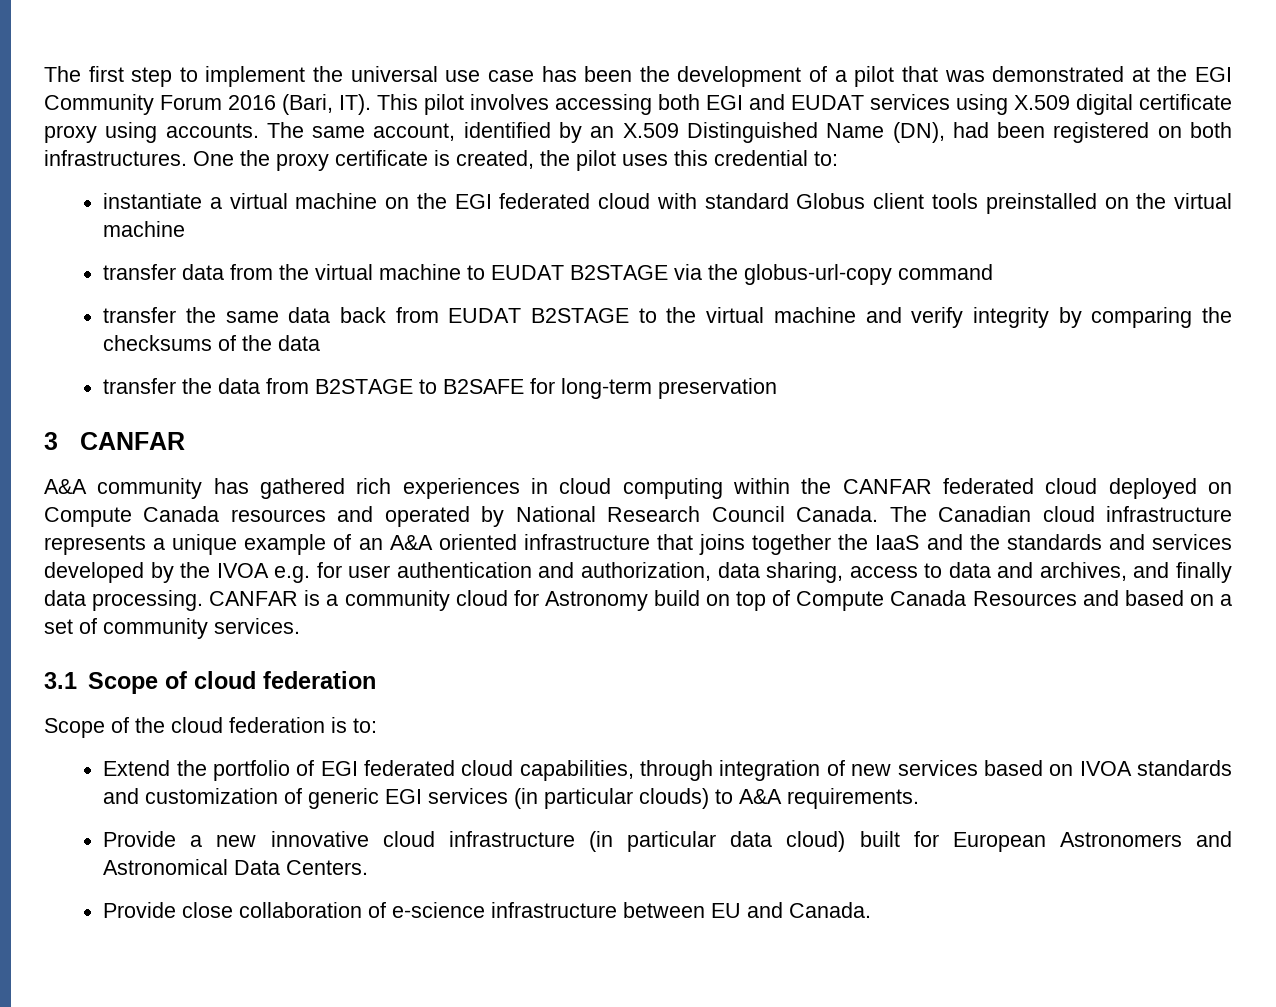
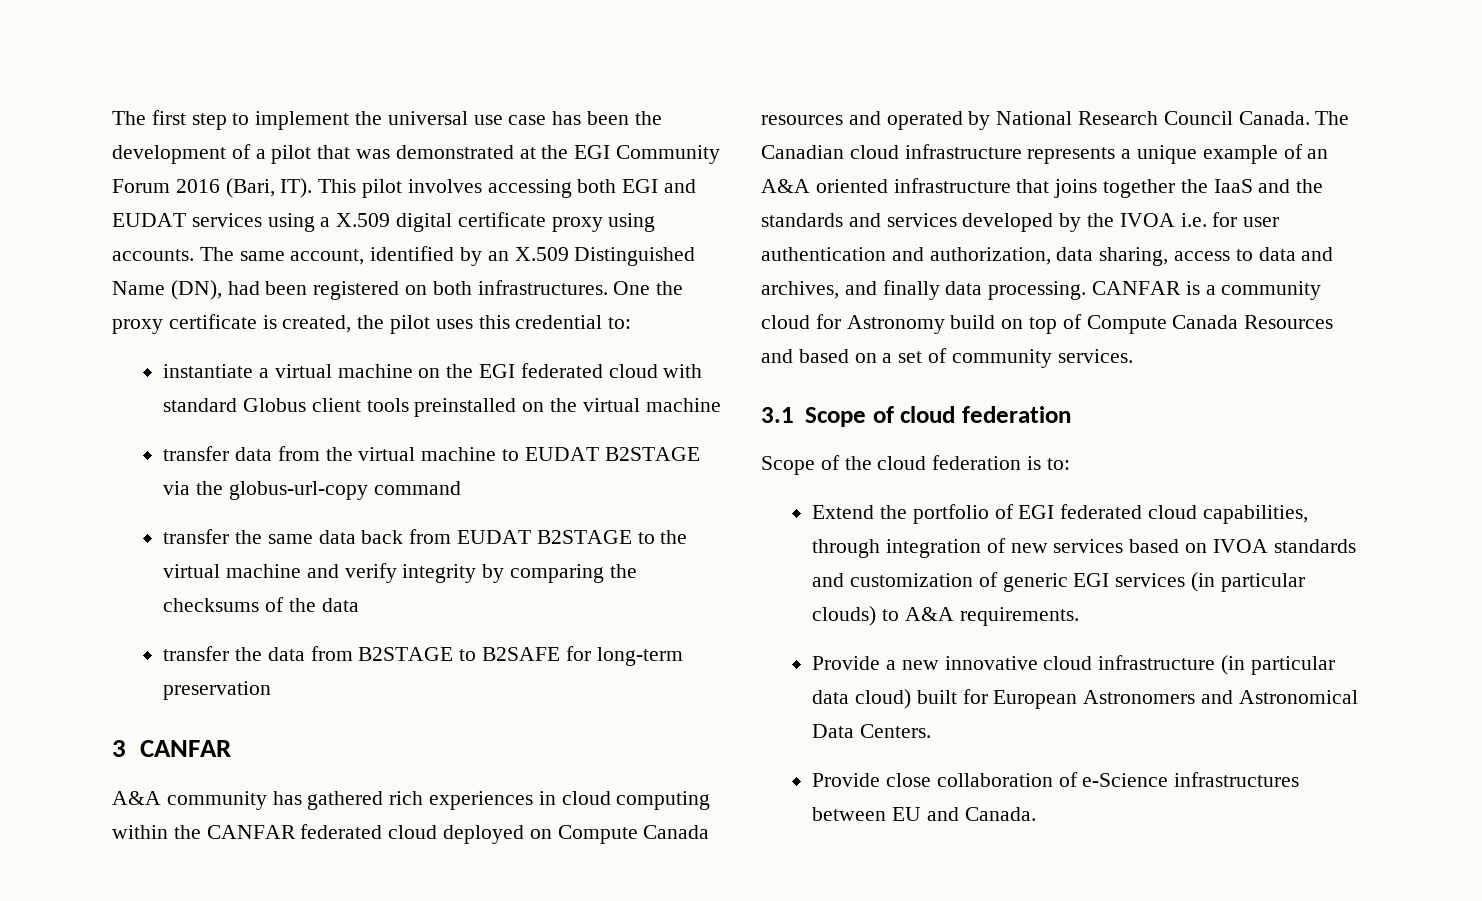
- The first step to implement the universal use case has been the development of a pilot that was demonstrated at the EGI Community Forum 2016 (Bari, IT). This pilot involves accessing both EGI and EUDAT services using X.509 digital certificate proxy using accounts.
+ The first step to implement the universal use case has been the development of a pilot that was demonstrated at the EGI Community Forum 2016 (Bari, IT). This pilot involves accessing both EGI and EUDAT services using a X.509 digital certificate proxy using accounts.
- The Canadian cloud infrastructure represents a unique example of an A&A oriented infrastructure that joins together the IaaS and the standards and services developed by the IVOA e.g. for user authentication and authorization, data sharing, access to data and archives, and finally data processing.
+ The Canadian cloud infrastructure represents a unique example of an A&A oriented infrastructure that joins together the IaaS and the standards and services developed by the IVOA i.e. for user authentication and authorization, data sharing, access to data and archives, and finally data processing.
- Provide close collaboration of e-science infrastructure between EU and Canada.
+ Provide close collaboration of e-Science infrastructures between EU and Canada.

